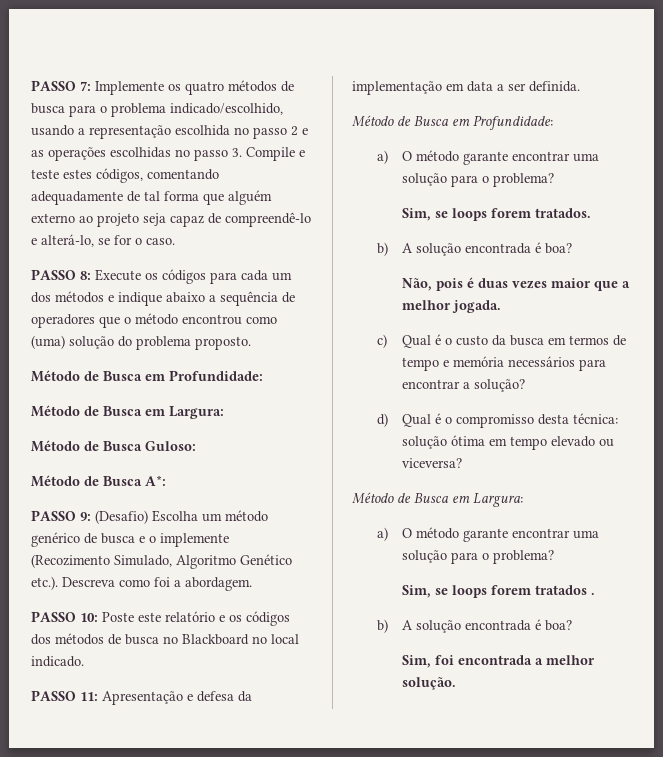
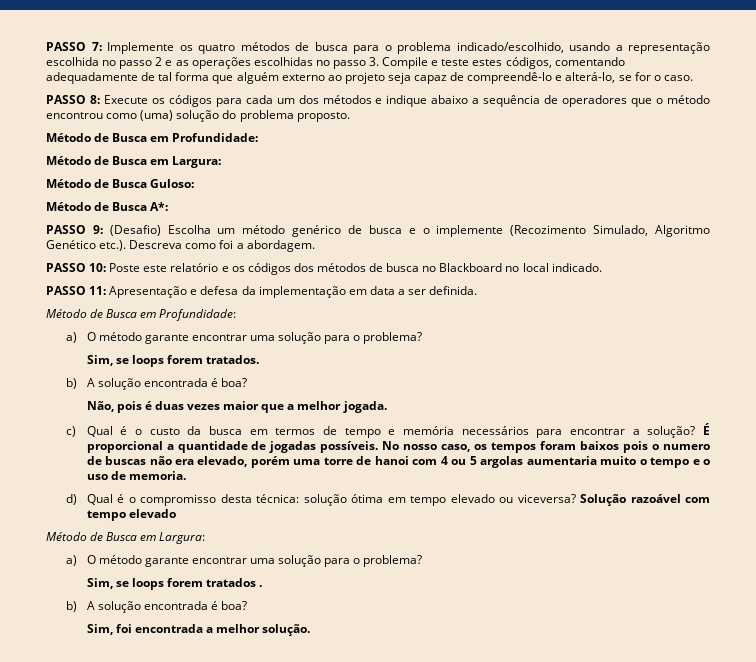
+ É proporcional a quantidade de jogadas possíveis. No nosso caso, os tempos foram baixos pois o numero de buscas não era elevado, porém uma torre de hanoi com 4 ou 5 argolas aumentaria muito o tempo e o uso de memoria.
+ Solução razoável com tempo elevado

